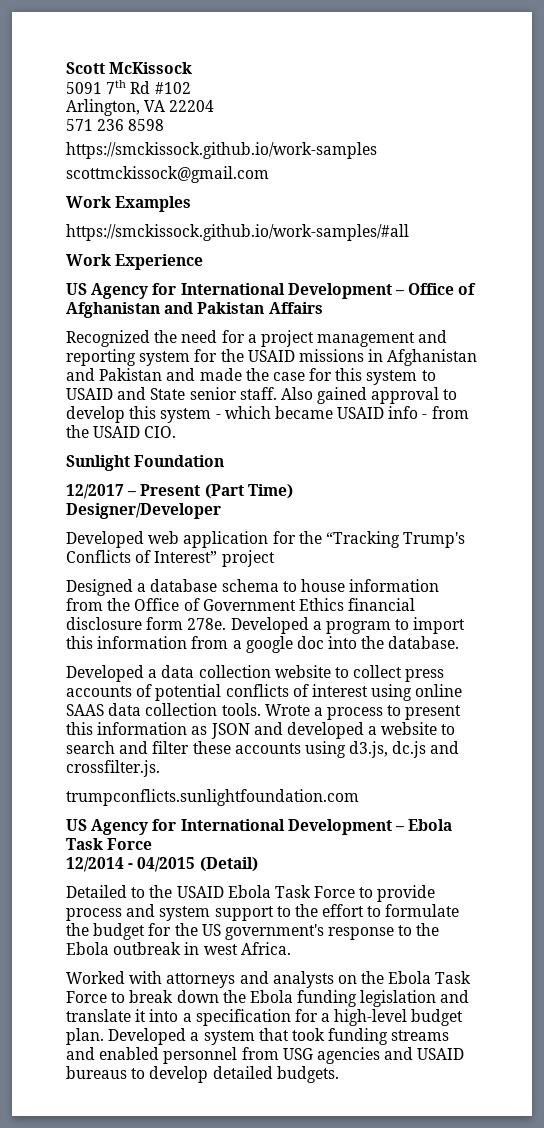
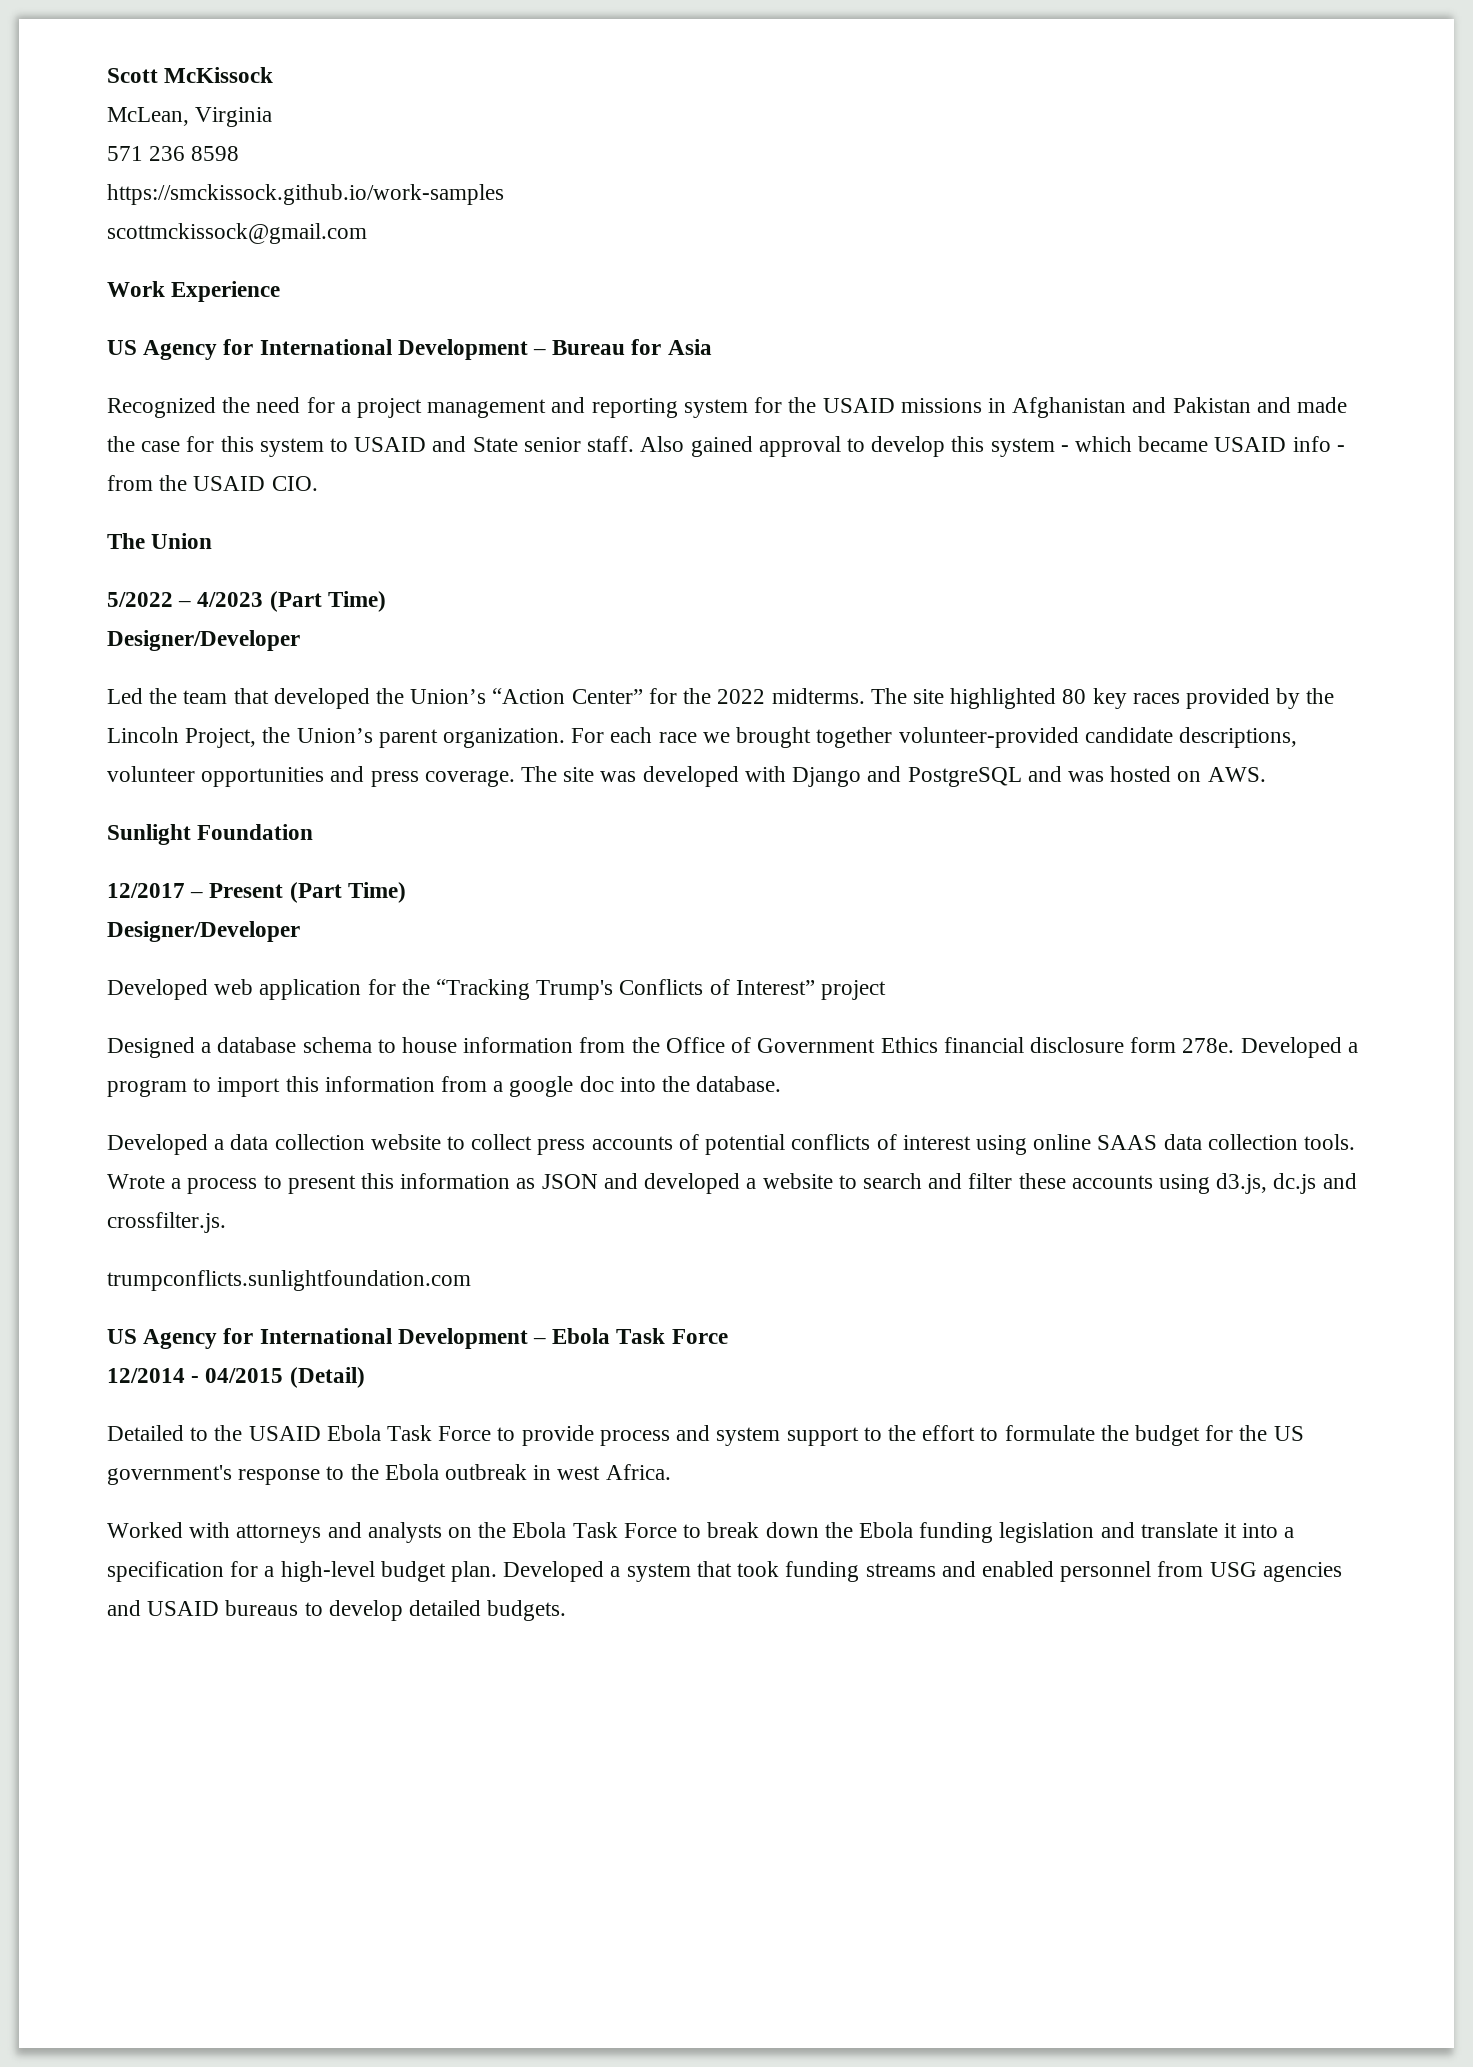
- 5091 7th Rd #102
- Arlington, VA 22204
+ McLean, Virginia
- Work Examples
- https://smckissock.github.io/work-samples/#all
- US Agency for International Development – Office of Afghanistan and Pakistan Affairs
+ US Agency for International Development – Bureau for Asia
+ The Union
+ 5/2022 – 4/2023 (Part Time)
+ Designer/Developer
+ Led the team that developed the Union’s “Action Center” for the 2022 midterms. The site highlighted 80 key races provided by the Lincoln Project, the Union’s parent organization. For each race we brought together volunteer-provided candidate descriptions, volunteer opportunities and press coverage. The site was developed with Django and PostgreSQL and was hosted on AWS.

